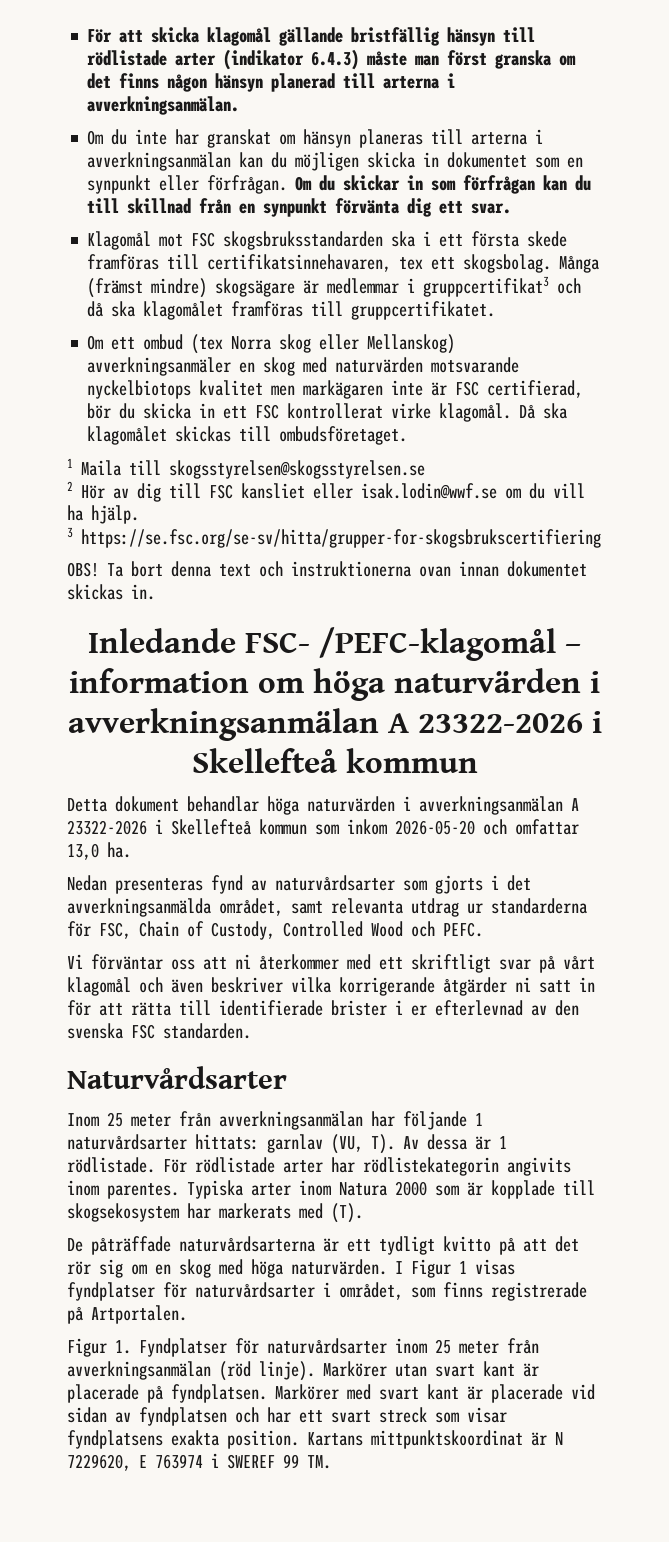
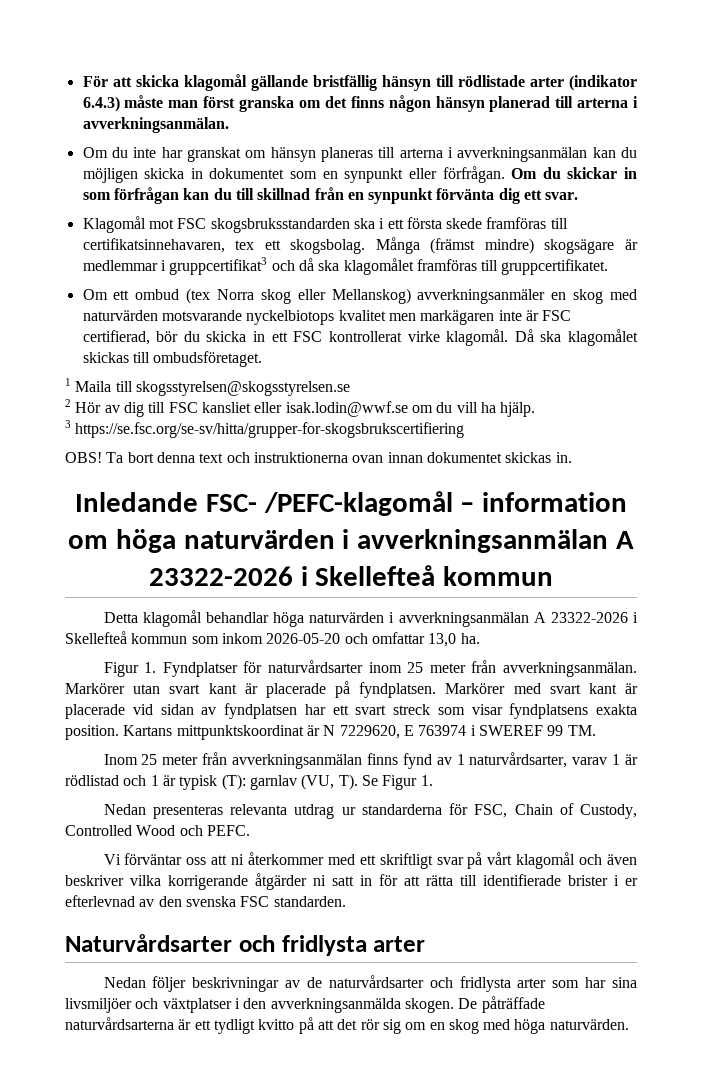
- Detta dokument behandlar höga naturvärden i avverkningsanmälan A 23322-2026 i Skellefteå kommun som inkom 2026-05-20 och omfattar 13,0 ha.
+ Detta klagomål behandlar höga naturvärden i avverkningsanmälan A 23322-2026 i Skellefteå kommun som inkom 2026-05-20 och omfattar 13,0 ha.
- Nedan presenteras fynd av naturvårdsarter som gjorts i det avverkningsanmälda området, samt relevanta utdrag ur standarderna för FSC, Chain of Custody, Controlled Wood och PEFC.
+ Figur 1. Fyndplatser för naturvårdsarter inom 25 meter från avverkningsanmälan. Markörer utan svart kant är placerade på fyndplatsen. Markörer med svart kant är placerade vid sidan av fyndplatsen har ett svart streck som visar fyndplatsens exakta position. Kartans mittpunktskoordinat är N 7229620, E 763974 i SWEREF 99 TM.
+ Inom 25 meter från avverkningsanmälan finns fynd av 1 naturvårdsarter, varav 1 är rödlistad och 1 är typisk (T): garnlav (VU, T). Se Figur 1.
+ Nedan presenteras relevanta utdrag ur standarderna för FSC, Chain of Custody, Controlled Wood och PEFC.
- Naturvårdsarter
- Inom 25 meter från avverkningsanmälan har följande 1 naturvårdsarter hittats: garnlav (VU, T). Av dessa är 1 rödlistade. För rödlistade arter har rödlistekategorin angivits inom parentes. Typiska arter inom Natura 2000 som är kopplade till skogsekosystem har markerats med (T).
- De påträffade naturvårdsarterna är ett tydligt kvitto på att det rör sig om en skog med höga naturvärden. I Figur 1 visas fyndplatser för naturvårdsarter i området, som finns registrerade på Artportalen.
- Figur 1. Fyndplatser för naturvårdsarter inom 25 meter från avverkningsanmälan (röd linje). Markörer utan svart kant är placerade på fyndplatsen. Markörer med svart kant är placerade vid sidan av fyndplatsen och har ett svart streck som visar fyndplatsens exakta position. Kartans mittpunktskoordinat är N 7229620, E 763974 i SWEREF 99 TM.
+ Naturvårdsarter och fridlysta arter
+ Nedan följer beskrivningar av de naturvårdsarter och fridlysta arter som har sina livsmiljöer och växtplatser i den avverkningsanmälda skogen. De påträffade naturvårdsarterna är ett tydligt kvitto på att det rör sig om en skog med höga naturvärden.

